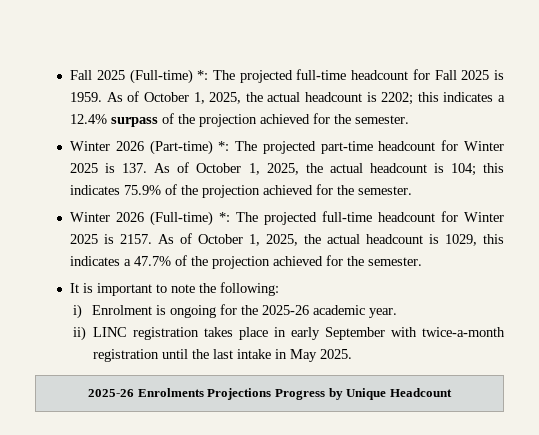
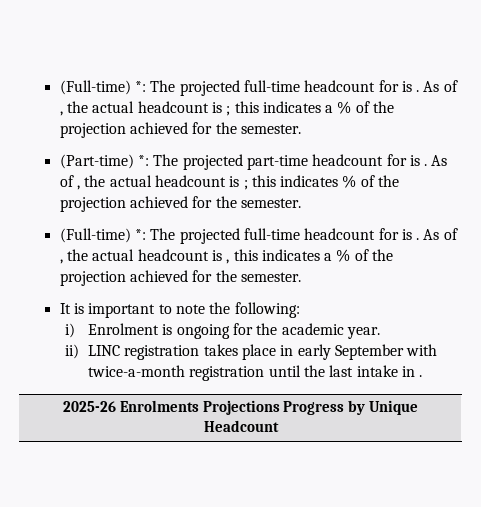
- Fall 2025 (Full-time) *: The projected full-time headcount for Fall 2025 is 1959. As of October 1, 2025, the actual headcount is 2202; this indicates a 12.4% surpass of the projection achieved for the semester.
- Winter 2026 (Part-time) *: The projected part-time headcount for Winter 2025 is 137. As of October 1, 2025, the actual headcount is 104; this indicates 75.9% of the projection achieved for the semester.
- Winter 2026 (Full-time) *: The projected full-time headcount for Winter 2025 is 2157. As of October 1, 2025, the actual headcount is 1029, this indicates a 47.7% of the projection achieved for the semester.
+ (Full-time) *: The projected full-time headcount for is . As of , the actual headcount is ; this indicates a % of the projection achieved for the semester.
+ (Part-time) *: The projected part-time headcount for is . As of , the actual headcount is ; this indicates % of the projection achieved for the semester.
+ (Full-time) *: The projected full-time headcount for is . As of , the actual headcount is , this indicates a % of the projection achieved for the semester.
- i) Enrolment is ongoing for the 2025-26 academic year.
+ i) Enrolment is ongoing for the academic year.
- ii) LINC registration takes place in early September with twice-a-month registration until the last intake in May 2025.
+ ii) LINC registration takes place in early September with twice-a-month registration until the last intake in .

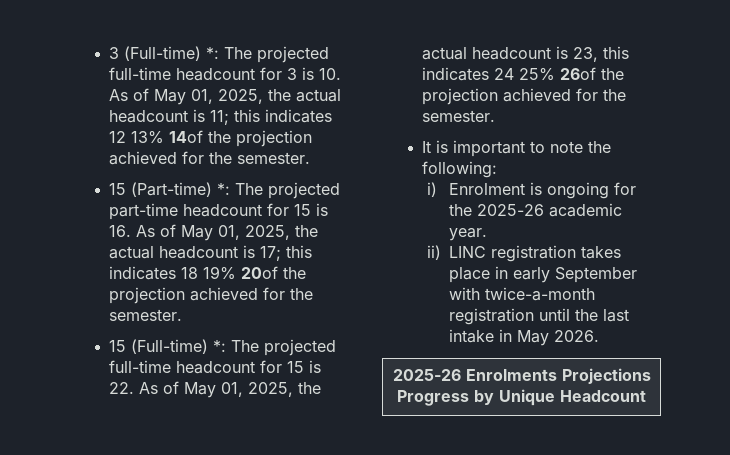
- (Full-time) *: The projected full-time headcount for is . As of , the actual headcount is ; this indicates a % of the projection achieved for the semester.
- (Part-time) *: The projected part-time headcount for is . As of , the actual headcount is ; this indicates % of the projection achieved for the semester.
- (Full-time) *: The projected full-time headcount for is . As of , the actual headcount is , this indicates a % of the projection achieved for the semester.
+ 3 (Full-time) *: The projected full-time headcount for 3 is 10. As of May 01, 2025, the actual headcount is 11; this indicates 12 13% 14of the projection achieved for the semester.
+ 15 (Part-time) *: The projected part-time headcount for 15 is 16. As of May 01, 2025, the actual headcount is 17; this indicates 18 19% 20of the projection achieved for the semester.
+ 15 (Full-time) *: The projected full-time headcount for 15 is 22. As of May 01, 2025, the actual headcount is 23, this indicates 24 25% 26of the projection achieved for the semester.
- i) Enrolment is ongoing for the academic year.
+ i) Enrolment is ongoing for the 2025-26 academic year.
- ii) LINC registration takes place in early September with twice-a-month registration until the last intake in .
+ ii) LINC registration takes place in early September with twice-a-month registration until the last intake in May 2026.

